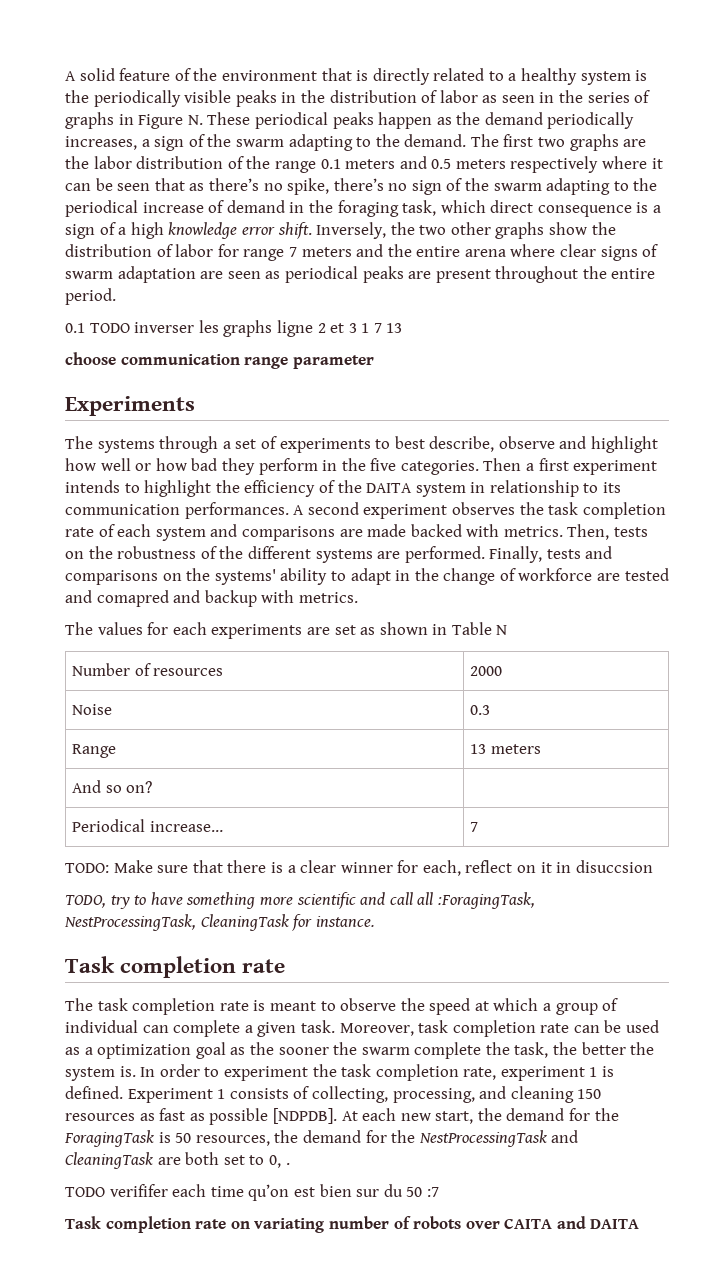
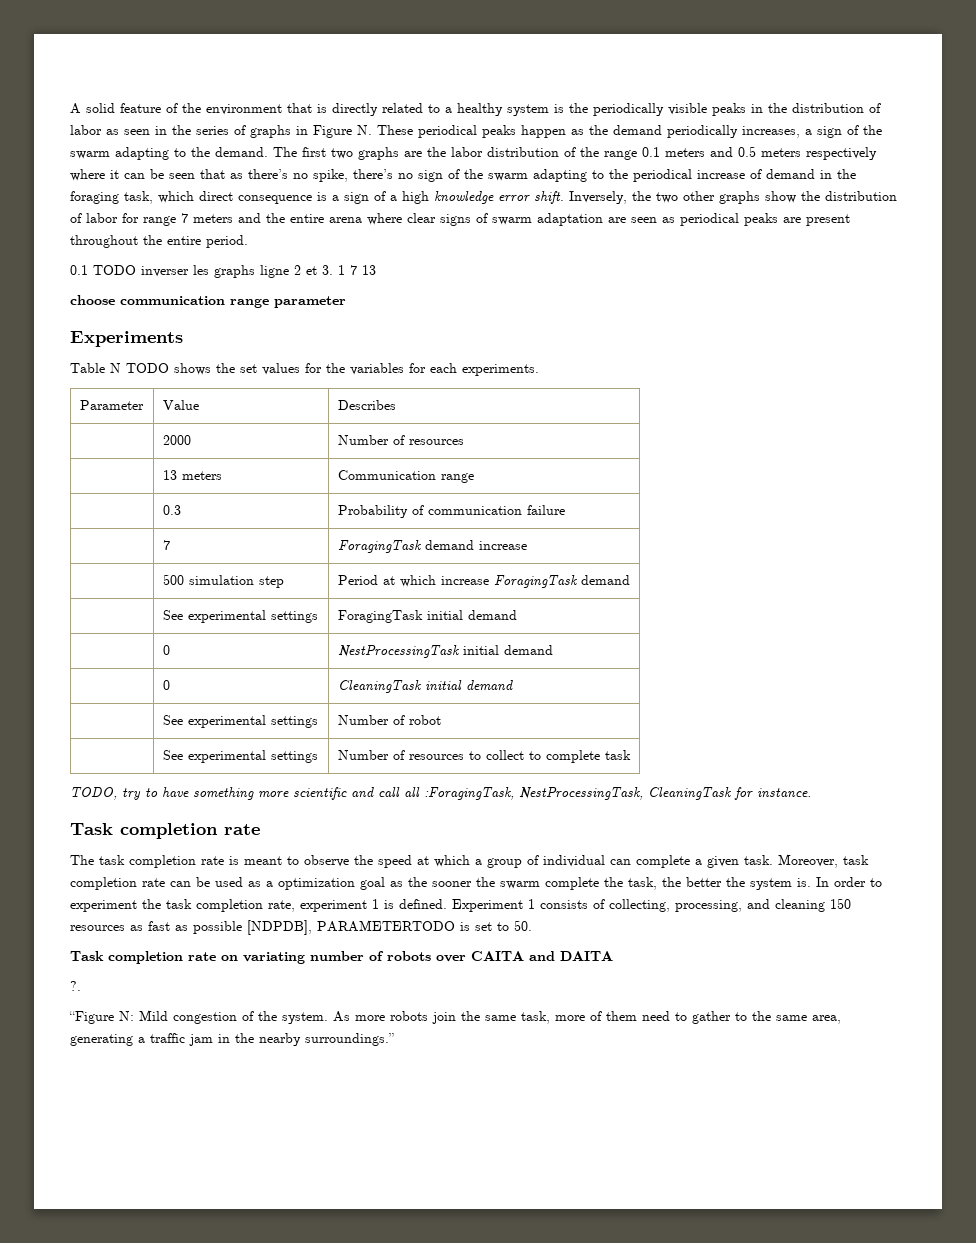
- 0.1 TODO inverser les graphs ligne 2 et 3 1 7 13
+ 0.1 TODO inverser les graphs ligne 2 et 3. 1 7 13
- The systems through a set of experiments to best describe, observe and highlight how well or how bad they perform in the five categories. Then a first experiment intends to highlight the efficiency of the DAITA system in relationship to its communication performances. A second experiment observes the task completion rate of each system and comparisons are made backed with metrics. Then, tests on the robustness of the different systems are performed. Finally, tests and comparisons on the systems' ability to adapt in the change of workforce are tested and comapred and backup with metrics.
- The values for each experiments are set as shown in Table N
- Number of resources | 2000
- Noise | 0.3
- Range | 13 meters
- And so on? |
- Periodical increase… | 7
- TODO: Make sure that there is a clear winner for each, reflect on it in disuccsion
+ Table N TODO shows the set values for the variables for each experiments.
+ Parameter | Value | Describes
+ | 2000 | Number of resources
+ | 13 meters | Communication range
+ | 0.3 | Probability of communication failure
+ | 7 | ForagingTask demand increase
+ | 500 simulation step | Period at which increase ForagingTask demand
+ | See experimental settings | ForagingTask initial demand
+ | 0 | NestProcessingTask initial demand
+ | 0 | CleaningTask initial demand
+ | See experimental settings | Number of robot
+ | See experimental settings | Number of resources to collect to complete task
- Experiment 1 consists of collecting, processing, and cleaning 150 resources as fast as possible [NDPDB]. At each new start, the demand for the ForagingTask is 50 resources, the demand for the NestProcessingTask and CleaningTask are both set to 0, .
- TODO verififer each time qu’on est bien sur du 50 :7
+ Experiment 1 consists of collecting, processing, and cleaning 150 resources as fast as possible [NDPDB], PARAMETERTODO is set to 50.
+ ?.
+ “Figure N: Mild congestion of the system. As more robots join the same task, more of them need to gather to the same area, generating a traffic jam in the nearby surroundings.”

